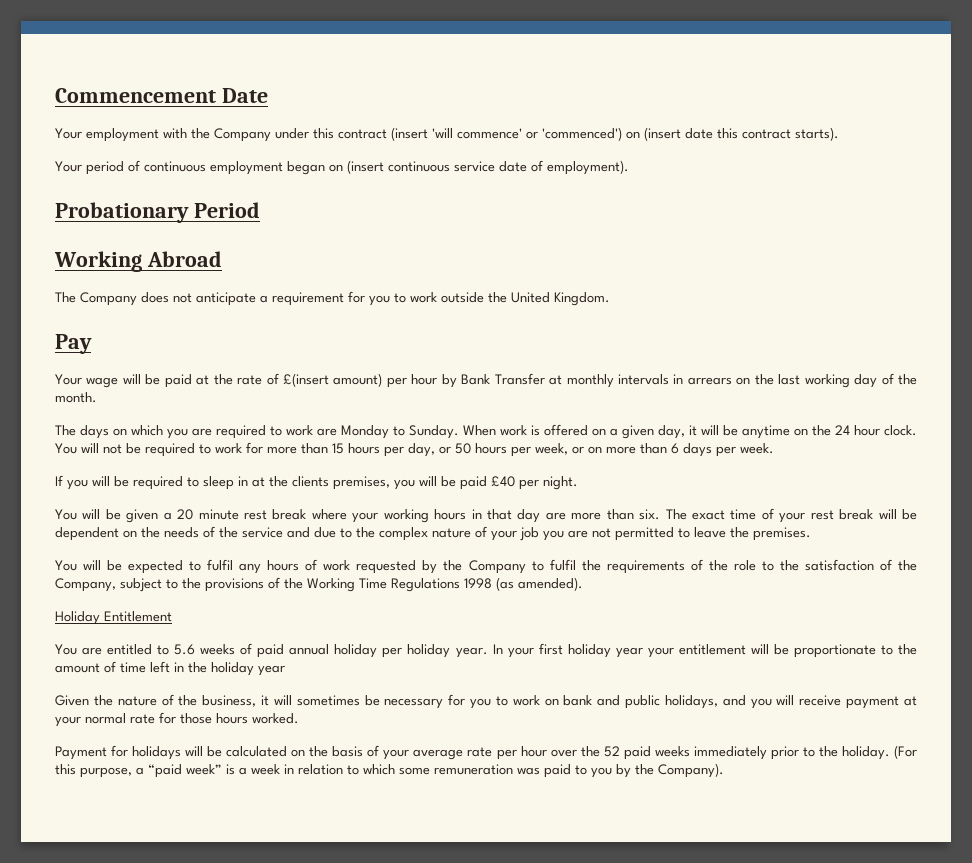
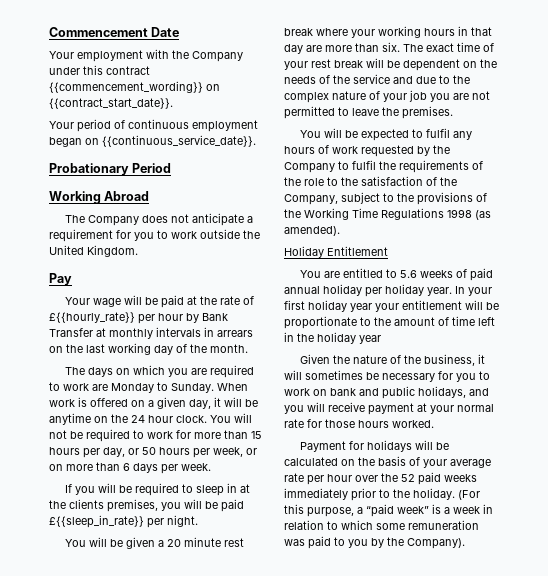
- Your employment with the Company under this contract (insert 'will commence' or 'commenced') on (insert date this contract starts).
+ Your employment with the Company under this contract {{commencement_wording}} on {{contract_start_date}}.
- Your period of continuous employment began on (insert continuous service date of employment).
+ Your period of continuous employment began on {{continuous_service_date}}.
- Your wage will be paid at the rate of £(insert amount) per hour by Bank Transfer at monthly intervals in arrears on the last working day of the month.
+ Your wage will be paid at the rate of £{{hourly_rate}} per hour by Bank Transfer at monthly intervals in arrears on the last working day of the month.
- If you will be required to sleep in at the clients premises, you will be paid £40 per night.
+ If you will be required to sleep in at the clients premises, you will be paid £{{sleep_in_rate}} per night.

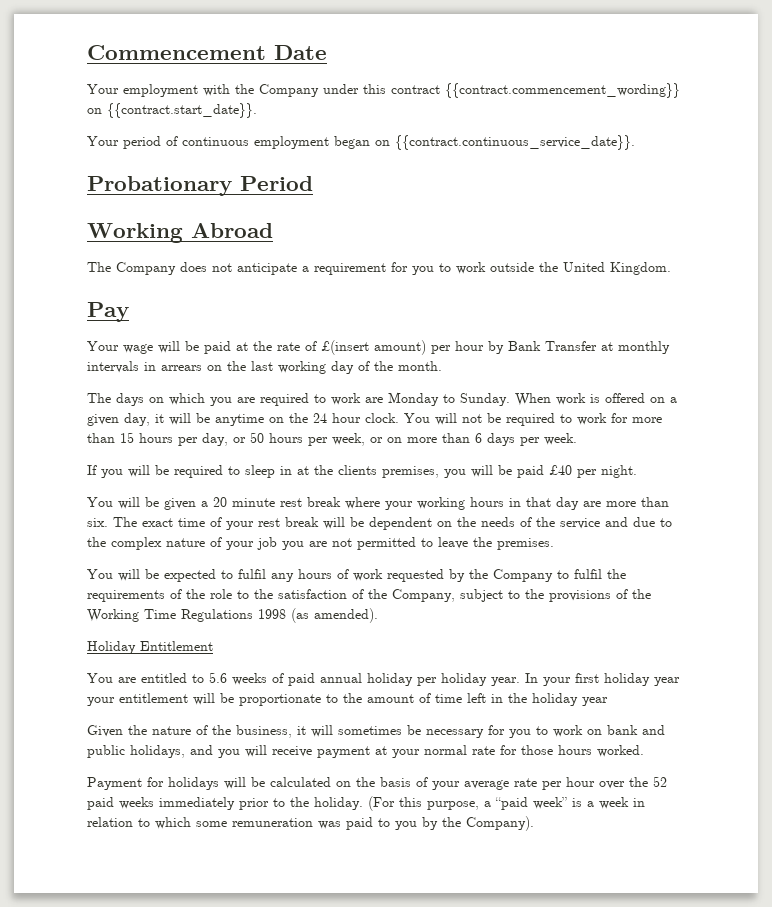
- Your employment with the Company under this contract {{commencement_wording}} on {{contract_start_date}}.
+ Your employment with the Company under this contract {{contract.commencement_wording}} on {{contract.start_date}}.
- Your period of continuous employment began on {{continuous_service_date}}.
+ Your period of continuous employment began on {{contract.continuous_service_date}}.
- Your wage will be paid at the rate of £{{hourly_rate}} per hour by Bank Transfer at monthly intervals in arrears on the last working day of the month.
+ Your wage will be paid at the rate of £(insert amount) per hour by Bank Transfer at monthly intervals in arrears on the last working day of the month.
- If you will be required to sleep in at the clients premises, you will be paid £{{sleep_in_rate}} per night.
+ If you will be required to sleep in at the clients premises, you will be paid £40 per night.

